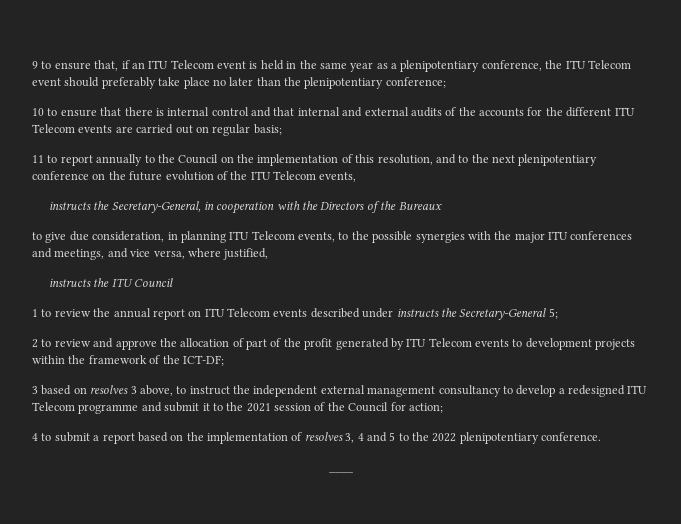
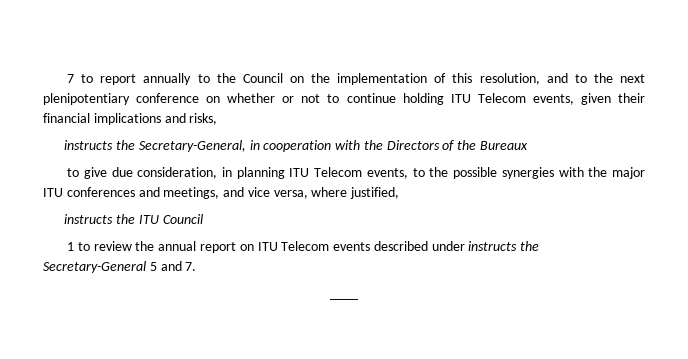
- 9 to ensure that, if an ITU Telecom event is held in the same year as a plenipotentiary conference, the ITU Telecom event should preferably take place no later than the plenipotentiary conference;
- 10 to ensure that there is internal control and that internal and external audits of the accounts for the different ITU Telecom events are carried out on regular basis;
- 11 to report annually to the Council on the implementation of this resolution, and to the next plenipotentiary conference on the future evolution of the ITU Telecom events,
+ 7 to report annually to the Council on the implementation of this resolution, and to the next plenipotentiary conference on whether or not to continue holding ITU Telecom events, given their financial implications and risks,
- 1 to review the annual report on ITU Telecom events described under instructs the Secretary-General 5;
- 2 to review and approve the allocation of part of the profit generated by ITU Telecom events to development projects within the framework of the ICT-DF;
- 3 based on resolves 3 above, to instruct the independent external management consultancy to develop a redesigned ITU Telecom programme and submit it to the 2021 session of the Council for action;
- 4 to submit a report based on the implementation of resolves 3, 4 and 5 to the 2022 plenipotentiary conference.
+ 1 to review the annual report on ITU Telecom events described under instructs the Secretary-General 5 and 7.

